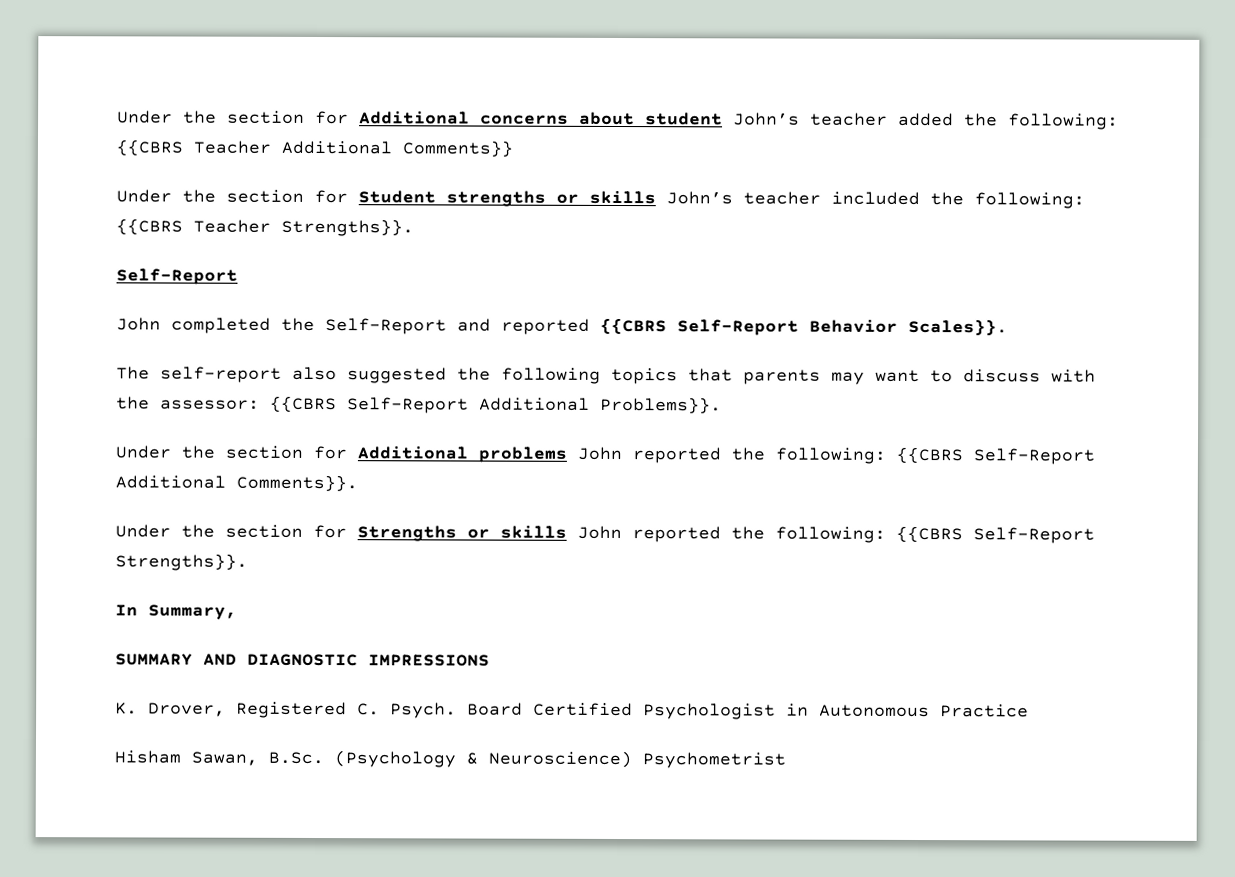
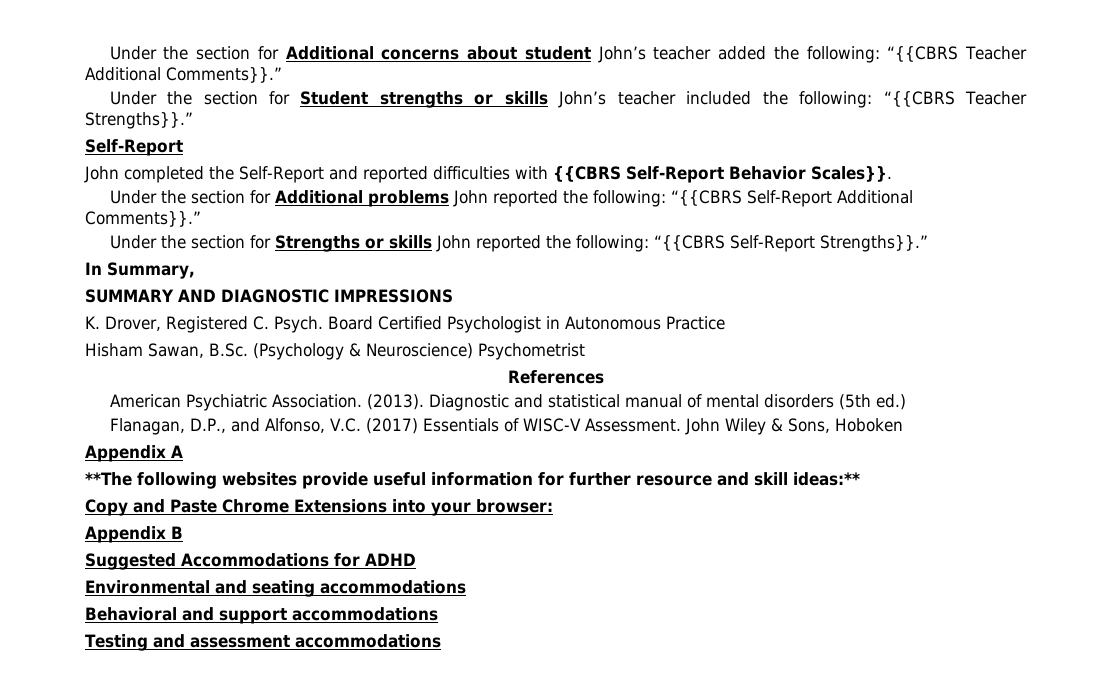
- Under the section for Additional concerns about student John’s teacher added the following: {{CBRS Teacher Additional Comments}}
+ Under the section for Additional concerns about student John’s teacher added the following: “{{CBRS Teacher Additional Comments}}.”
- Under the section for Student strengths or skills John’s teacher included the following: {{CBRS Teacher Strengths}}.
+ Under the section for Student strengths or skills John’s teacher included the following: “{{CBRS Teacher Strengths}}.”
- John completed the Self-Report and reported {{CBRS Self-Report Behavior Scales}}.
+ John completed the Self-Report and reported difficulties with {{CBRS Self-Report Behavior Scales}}.
- The self-report also suggested the following topics that parents may want to discuss with the assessor: {{CBRS Self-Report Additional Problems}}.
- Under the section for Additional problems John reported the following: {{CBRS Self-Report Additional Comments}}.
+ Under the section for Additional problems John reported the following: “{{CBRS Self-Report Additional Comments}}.”
- Under the section for Strengths or skills John reported the following: {{CBRS Self-Report Strengths}}.
+ Under the section for Strengths or skills John reported the following: “{{CBRS Self-Report Strengths}}.”
+ References
+ American Psychiatric Association. (2013). Diagnostic and statistical manual of mental disorders (5th ed.)
+ Flanagan, D.P., and Alfonso, V.C. (2017) Essentials of WISC-V Assessment. John Wiley & Sons, Hoboken
+ Appendix A
+ **The following websites provide useful information for further resource and skill ideas:**
+ Copy and Paste Chrome Extensions into your browser:
+ Appendix B
+ Suggested Accommodations for ADHD
+ Environmental and seating accommodations
+ Behavioral and support accommodations
+ Testing and assessment accommodations

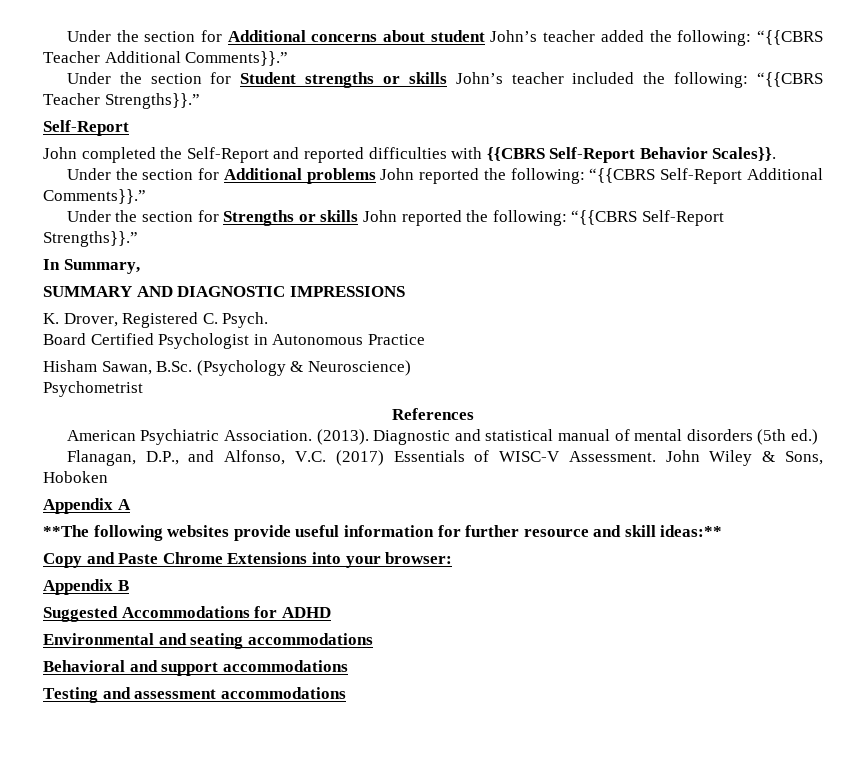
- K. Drover, Registered C. Psych. Board Certified Psychologist in Autonomous Practice
+ K. Drover, Registered C. Psych.
+ Board Certified Psychologist in Autonomous Practice
- Hisham Sawan, B.Sc. (Psychology & Neuroscience) Psychometrist
+ Hisham Sawan, B.Sc. (Psychology & Neuroscience)
+ Psychometrist

